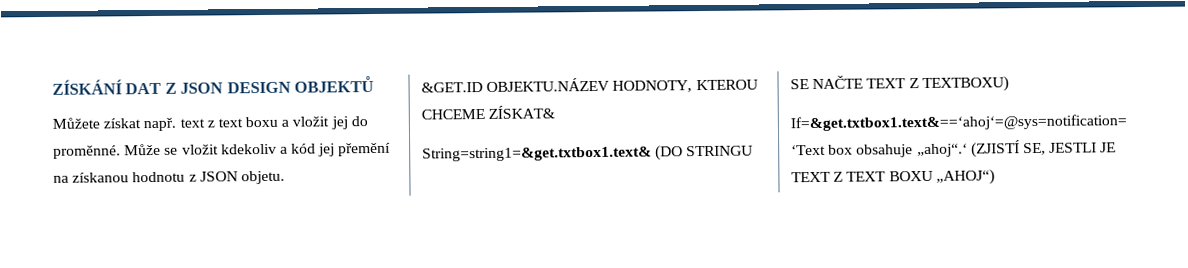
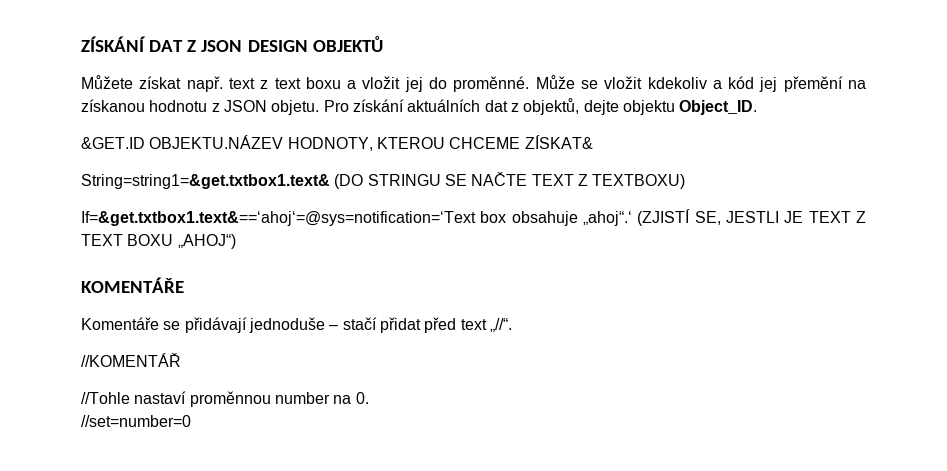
+ Pro získání aktuálních dat z objektů, dejte objektu Object_ID.
+ KOMENTÁŘE
+ Komentáře se přidávají jednoduše – stačí přidat před text „//“.
+ //KOMENTÁŘ
+ //Tohle nastaví proměnnou number na 0.
+ //set=number=0

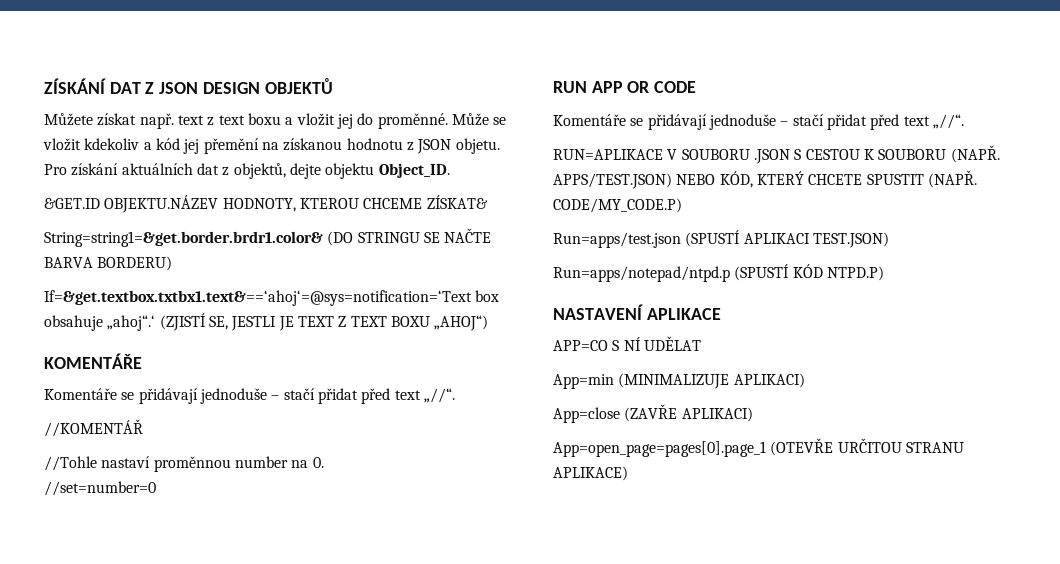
- String=string1=&get.txtbox1.text& (DO STRINGU SE NAČTE TEXT Z TEXTBOXU)
- If=&get.txtbox1.text&==‘ahoj‘=@sys=notification=‘Text box obsahuje „ahoj“.‘ (ZJISTÍ SE, JESTLI JE TEXT Z TEXT BOXU „AHOJ“)
+ String=string1=&get.border.brdr1.color& (DO STRINGU SE NAČTE BARVA BORDERU)
+ If=&get.textbox.txtbx1.text&==‘ahoj‘=@sys=notification=‘Text box obsahuje „ahoj“.‘ (ZJISTÍ SE, JESTLI JE TEXT Z TEXT BOXU „AHOJ“)
+ RUN APP OR CODE
+ Komentáře se přidávají jednoduše – stačí přidat před text „//“.
+ RUN=APLIKACE V SOUBORU .JSON S CESTOU K SOUBORU (NAPŘ. APPS/TEST.JSON) NEBO KÓD, KTERÝ CHCETE SPUSTIT (NAPŘ. CODE/MY_CODE.P)
+ Run=apps/test.json (SPUSTÍ APLIKACI TEST.JSON)
+ Run=apps/notepad/ntpd.p (SPUSTÍ KÓD NTPD.P)
+ NASTAVENÍ APLIKACE
+ APP=CO S NÍ UDĚLAT
+ App=min (MINIMALIZUJE APLIKACI)
+ App=close (ZAVŘE APLIKACI)
+ App=open_page=pages[0].page_1 (OTEVŘE URČITOU STRANU APLIKACE)

